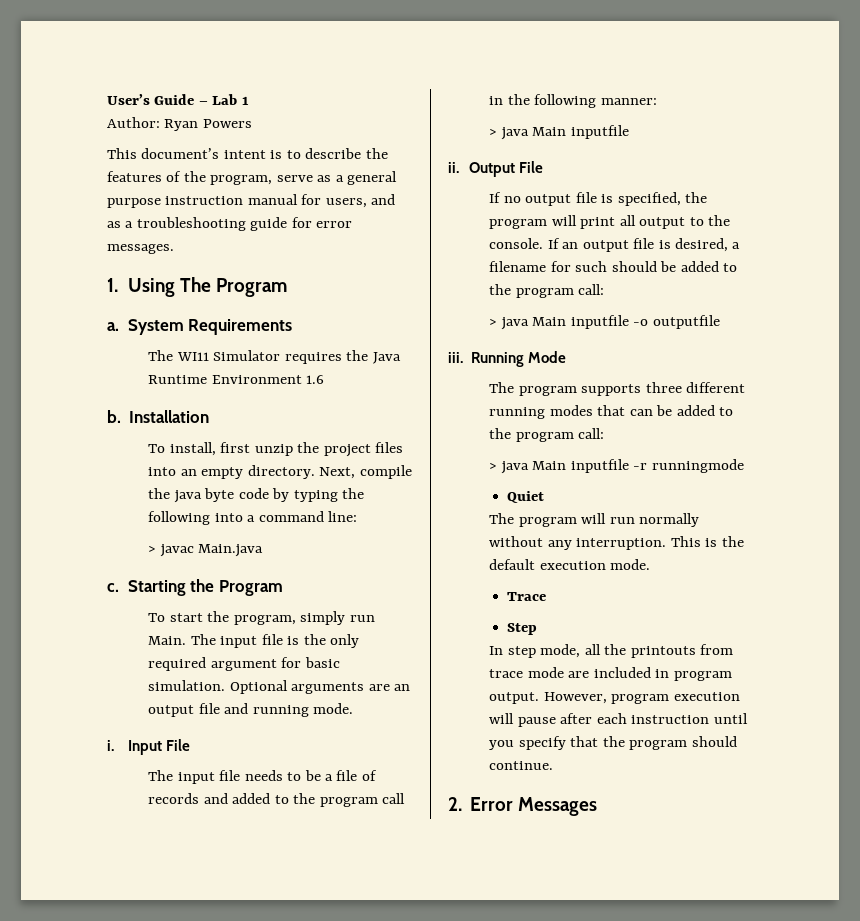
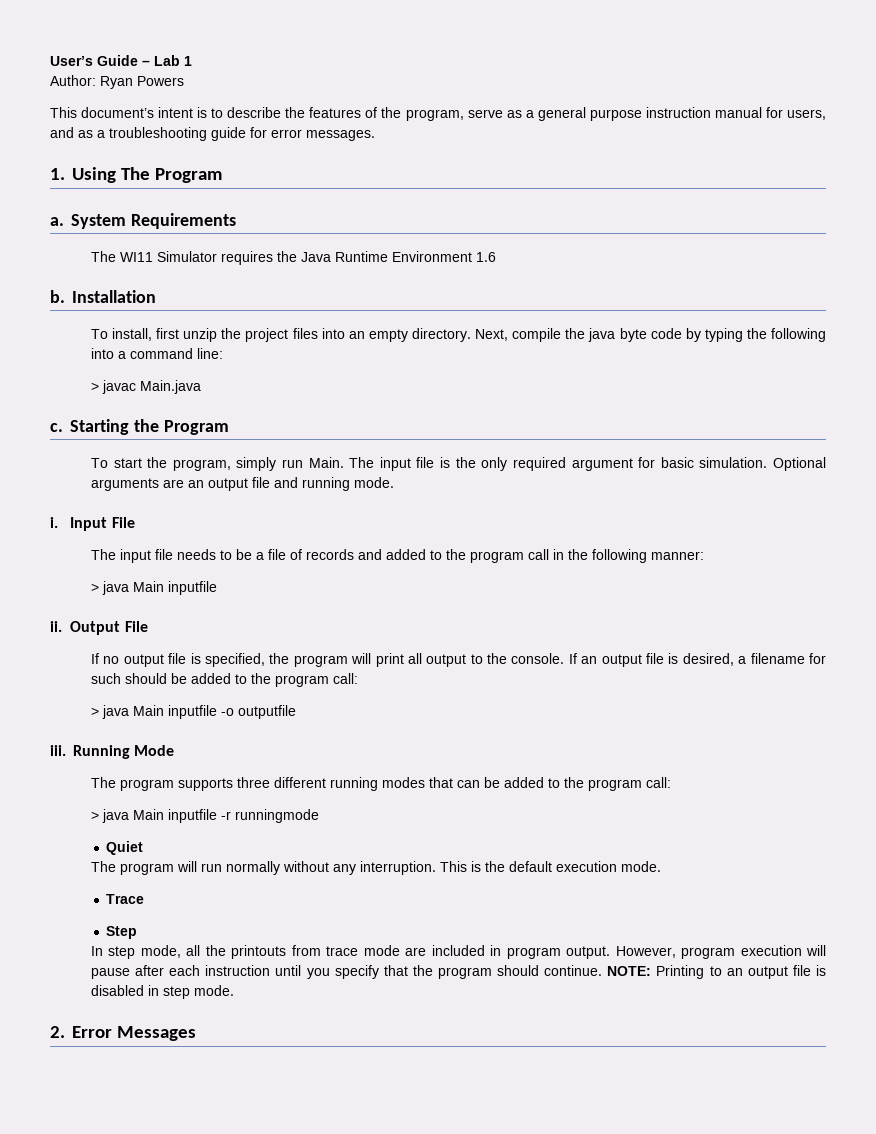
+ NOTE: Printing to an output file is disabled in step mode.

